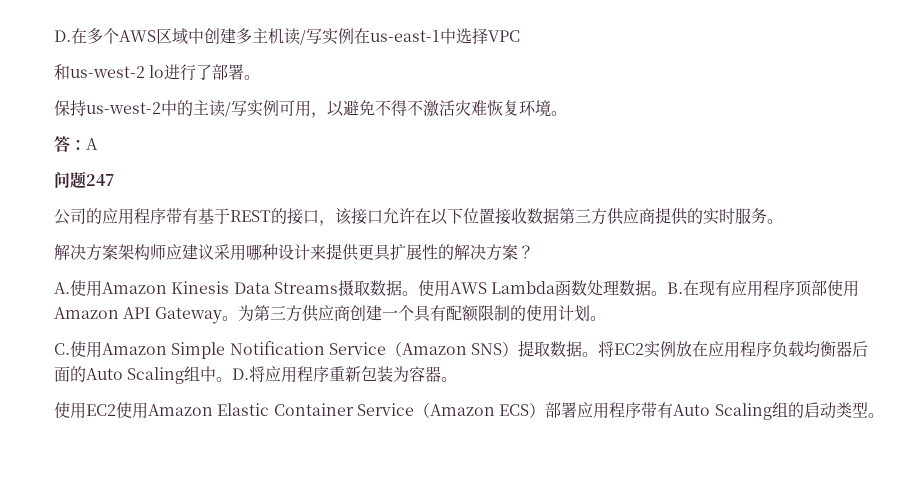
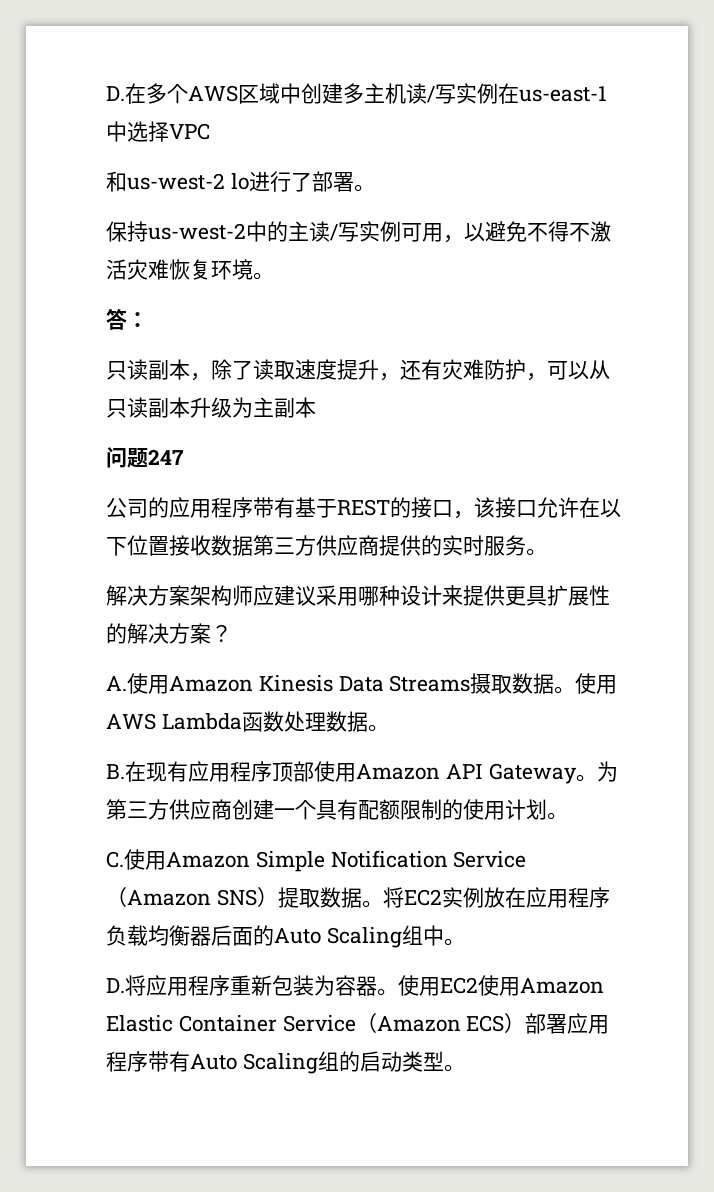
- 答：A
+ 答：
+ 只读副本，除了读取速度提升，还有灾难防护，可以从只读副本升级为主副本
- 使用AWS Lambda函数处理数据。B.在现有应用程序顶部使用Amazon API Gateway。
+ 使用AWS Lambda函数处理数据。
+ B.在现有应用程序顶部使用Amazon API Gateway。
- 将EC2实例放在应用程序负载均衡器后面的Auto Scaling组中。D.将应用程序重新包装为容器。
- 使用EC2使用Amazon Elastic Container Service（Amazon ECS）部署应用程序带有Auto Scaling组的启动类型。
+ 将EC2实例放在应用程序负载均衡器后面的Auto Scaling组中。
+ D.将应用程序重新包装为容器。使用EC2使用Amazon Elastic Container Service（Amazon ECS）部署应用程序带有Auto Scaling组的启动类型。

